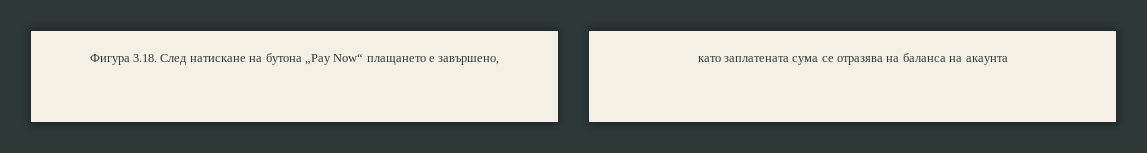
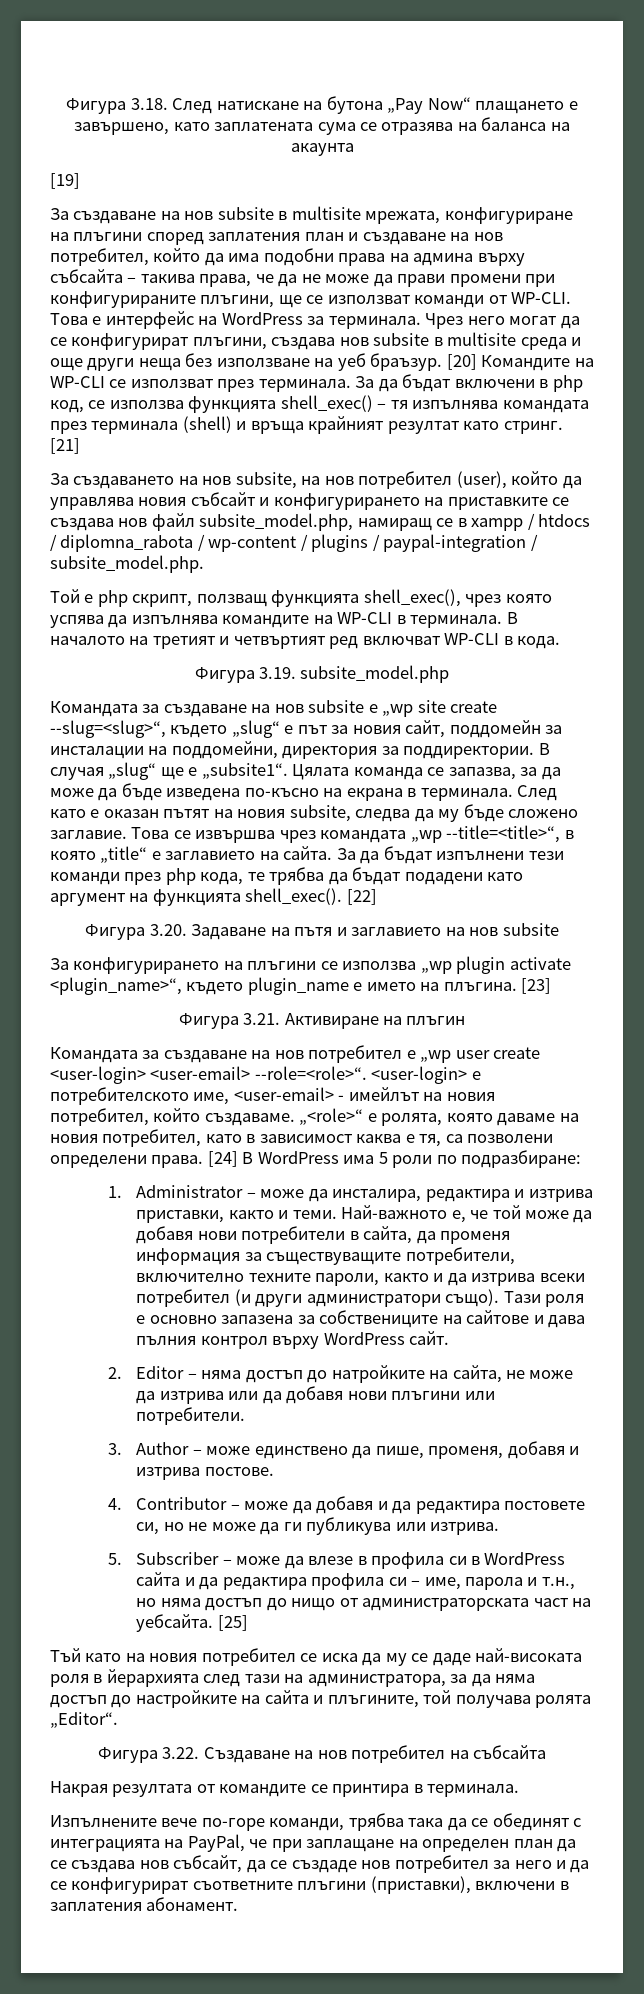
+ [19]
+ За създаване на нов subsite в multisite мрежата, конфигуриране на плъгини според заплатения план и създаване на нов потребител, който да има подобни права на админа върху събсайта – такива права, че да не може да прави промени при конфигурираните плъгини, ще се използват команди от WP-CLI. Това е интерфейс на WordPress за терминала. Чрез него могат да се конфигурират плъгини, създава нов subsite в multisite среда и още други неща без използване на уеб браъзур. [20] Командите на WP-CLI се използват през терминала. За да бъдат включени в php код, се използва функцията shell_exec() – тя изпълнява командата през терминала (shell) и връща крайният резултат като стринг. [21]
+ За създаването на нов subsite, на нов потребител (user), който да управлява новия събсайт и конфигурирането на приставките се създава нов файл subsite_model.php, намиращ се в xampp / htdocs / diplomna_rabota / wp-content / plugins / paypal-integration / subsite_model.php.
+ Той е php скрипт, ползващ функцията shell_exec(), чрез която успява да изпълнява командите на WP-CLI в терминала. В началото на третият и четвъртият ред включват WP-CLI в кода.
+ Фигура 3.19. subsite_model.php
+ Командата за създаване на нов subsite е „wp site create --slug=<slug>“, където „slug“ е път за новия сайт, поддомейн за инсталации на поддомейни, директория за поддиректории. В случая „slug“ ще е „subsite1“. Цялата команда се запазва, за да може да бъде изведена по-късно на екрана в терминала. След като е оказан пътят на новия subsite, следва да му бъде сложено заглавие. Това се извършва чрез командата „wp --title=<title>“, в която „title“ е заглавието на сайта. За да бъдат изпълнени тези команди през php кода, те трябва да бъдат подадени като аргумент на функцията shell_exec(). [22]
+ Фигура 3.20. Задаване на пътя и заглавието на нов subsite
+ За конфигурирането на плъгини се използва „wp plugin activate <plugin_name>“, където plugin_name е името на плъгина. [23]
+ Фигура 3.21. Активиране на плъгин
+ Командата за създаване на нов потребител е „wp user create <user-login> <user-email> --role=<role>“. <user-login> е потребителското име, <user-email> - имейлът на новия потребител, който създаваме. „<role>“ е ролята, която даваме на новия потребител, като в зависимост каква е тя, са позволени определени права. [24] В WordPress има 5 роли по подразбиране:
+ 1. Administrator – може да инсталира, редактира и изтрива приставки, както и теми. Най-важното е, че той може да добавя нови потребители в сайта, да променя информация за съществуващите потребители, включително техните пароли, както и да изтрива всеки потребител (и други администратори също). Тази роля е основно запазена за собствениците на сайтове и дава пълния контрол върху WordPress сайт.
+ 2. Editor – няма достъп до натройките на сайта, не може да изтрива или да добавя нови плъгини или потребители.
+ 3. Author – може единствено да пише, променя, добавя и изтрива постове.
+ 4. Contributor – може да добавя и да редактира постовете си, но не може да ги публикува или изтрива.
+ 5. Subscriber – може да влезе в профила си в WordPress сайта и да редактира профила си – име, парола и т.н., но няма достъп до нищо от администраторската част на уебсайта. [25]
+ Тъй като на новия потребител се иска да му се даде най-високата роля в йерархията след тази на администратора, за да няма достъп до настройките на сайта и плъгините, той получава ролята „Editor“.
+ Фигура 3.22. Създаване на нов потребител на събсайта
+ Накрая резултата от командите се принтира в терминала.
+ Изпълнените вече по-горе команди, трябва така да се обединят с интеграцията на PayPal, че при заплащане на определен план да се създава нов събсайт, да се създаде нов потребител за него и да се конфигурират съответните плъгини (приставки), включени в заплатения абонамент.

